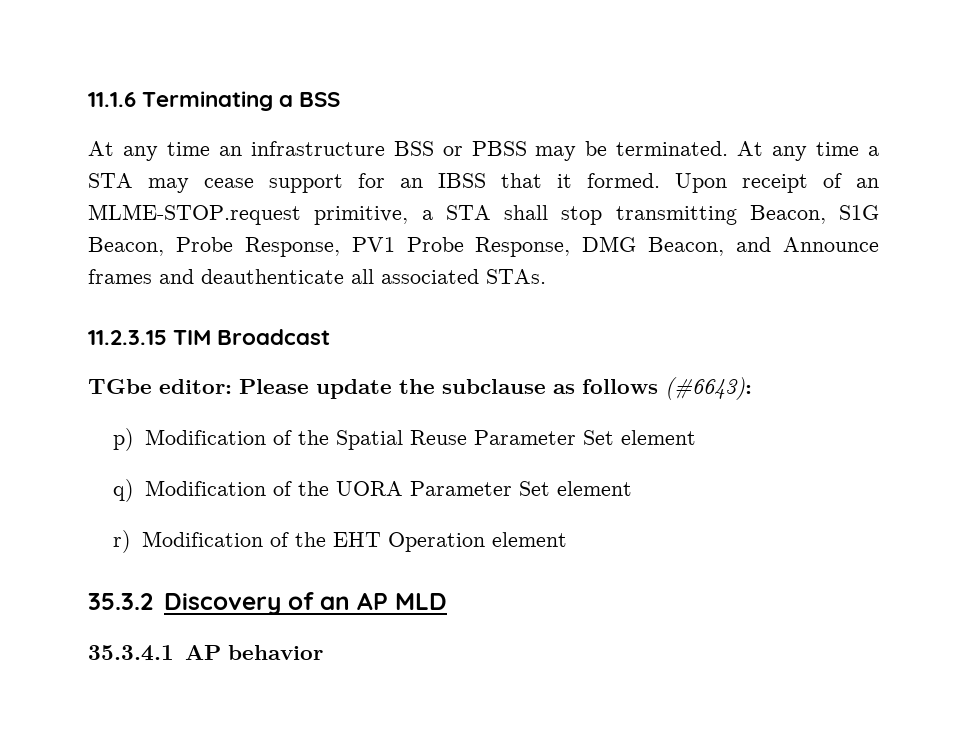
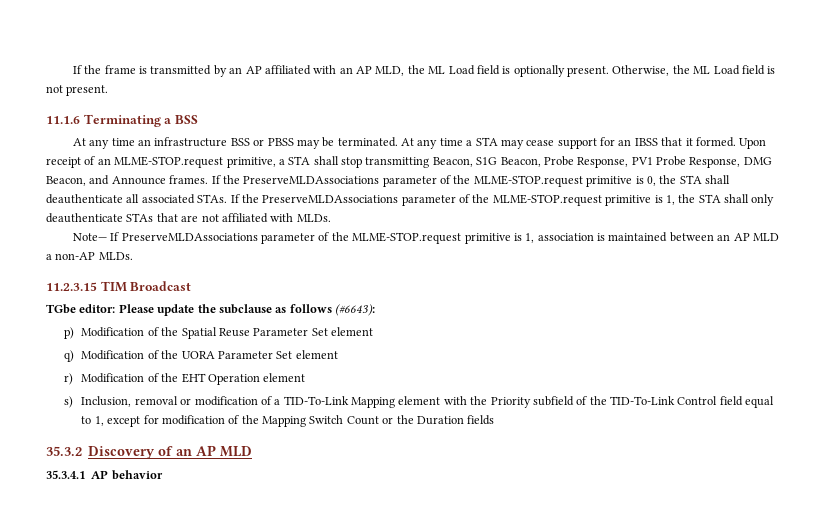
+ If the frame is transmitted by an AP affiliated with an AP MLD, the ML Load field is optionally present. Otherwise, the ML Load field is not present.
- Upon receipt of an MLME-STOP.request primitive, a STA shall stop transmitting Beacon, S1G Beacon, Probe Response, PV1 Probe Response, DMG Beacon, and Announce frames and deauthenticate all associated STAs.
+ Upon receipt of an MLME-STOP.request primitive, a STA shall stop transmitting Beacon, S1G Beacon, Probe Response, PV1 Probe Response, DMG Beacon, and Announce frames. If the PreserveMLDAssociations parameter of the MLME-STOP.request primitive is 0, the STA shall deauthenticate all associated STAs. If the PreserveMLDAssociations parameter of the MLME-STOP.request primitive is 1, the STA shall only deauthenticate STAs that are not affiliated with MLDs.
+ Note— If PreserveMLDAssociations parameter of the MLME-STOP.request primitive is 1, association is maintained between an AP MLD a non-AP MLDs.
+ s) Inclusion, removal or modification of a TID-To-Link Mapping element with the Priority subfield of the TID-To-Link Control field equal to 1, except for modification of the Mapping Switch Count or the Duration fields

